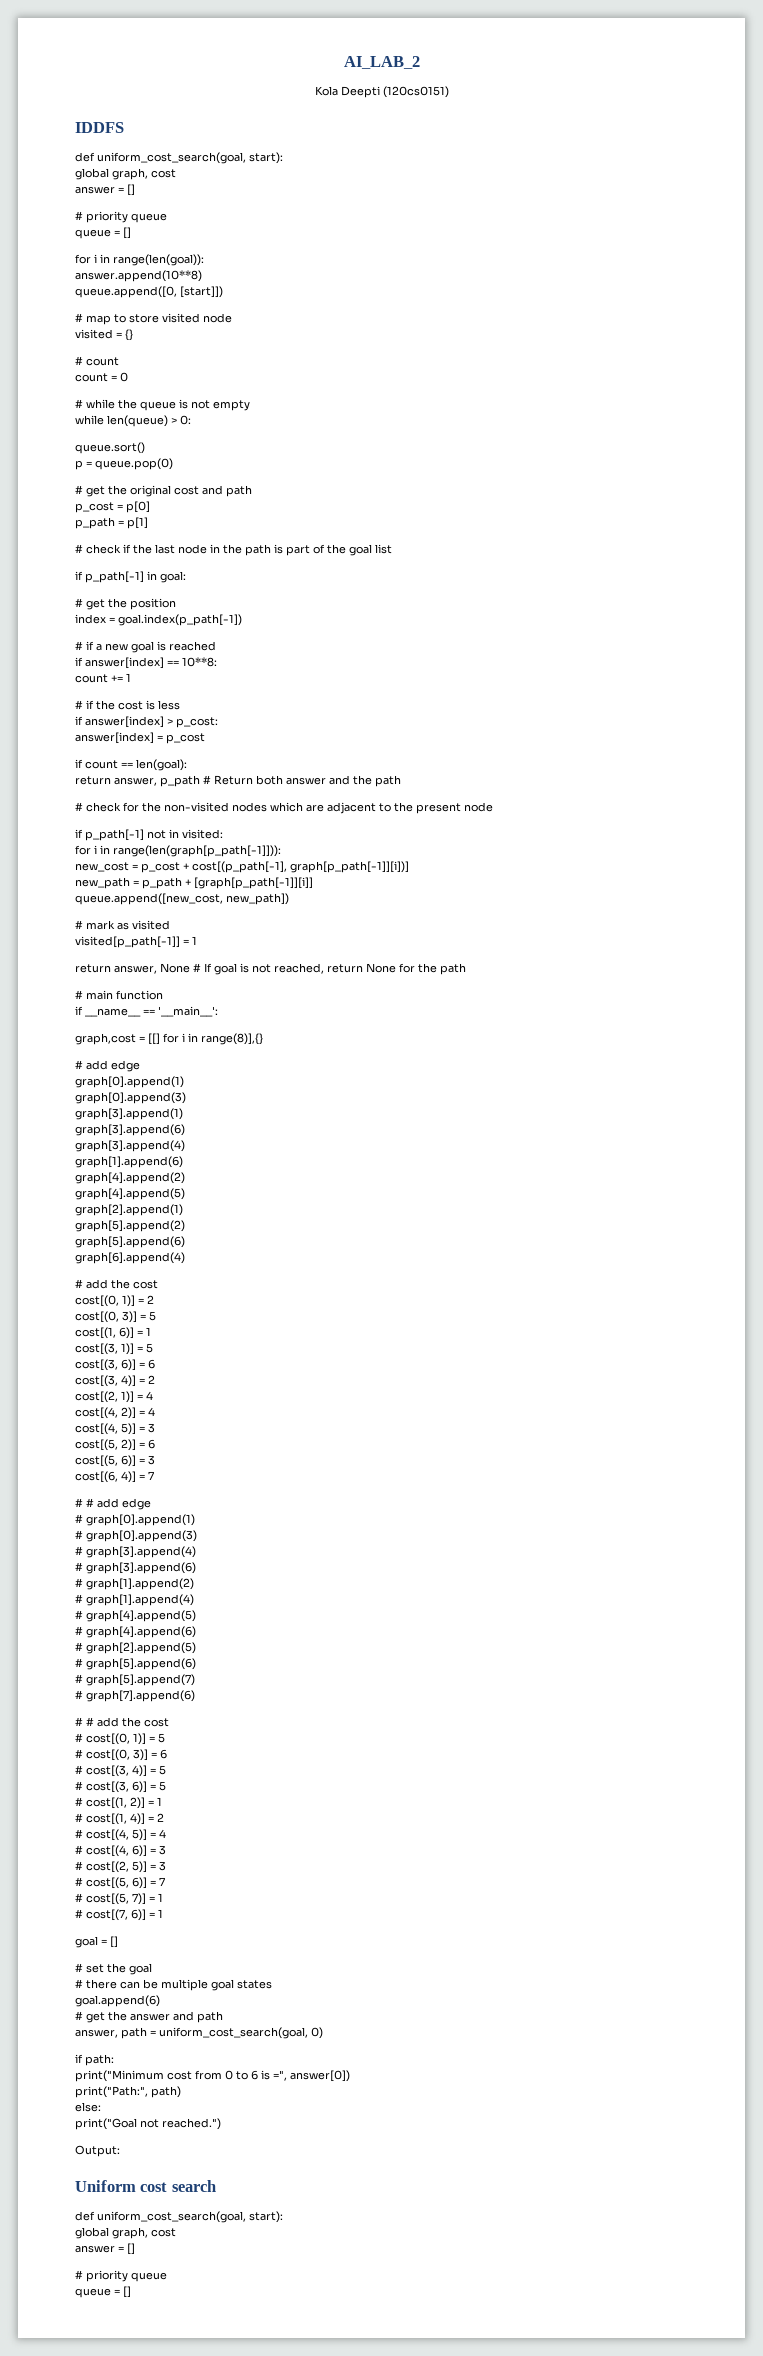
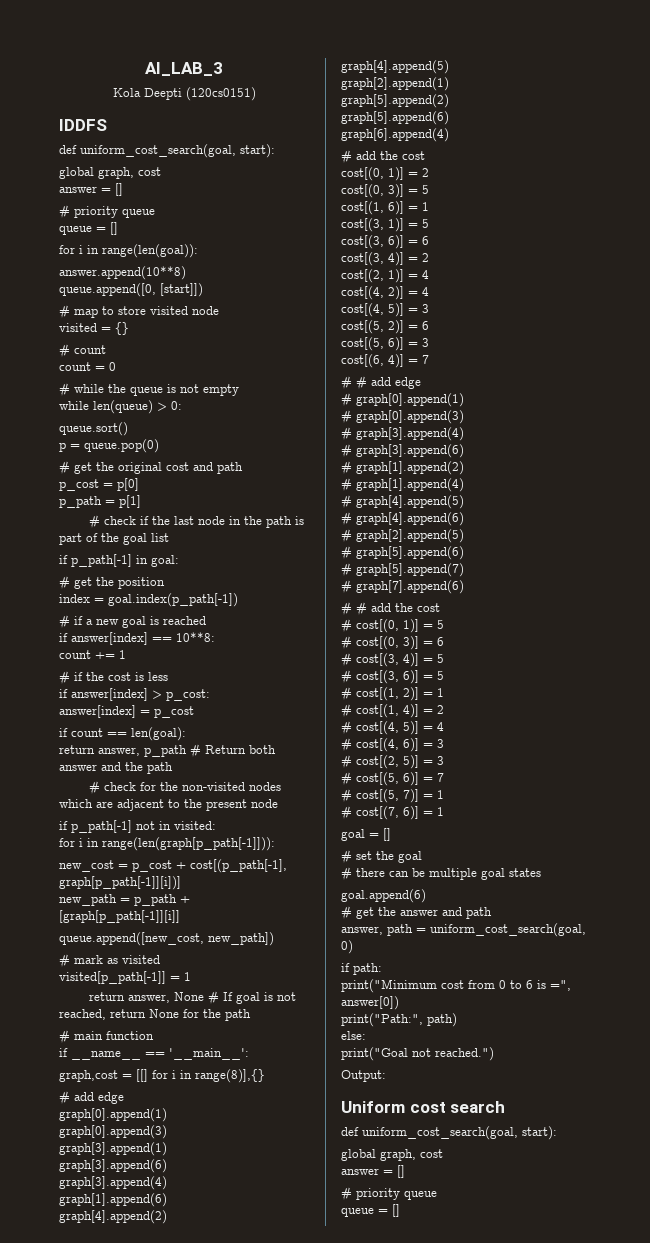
- AI_LAB_2
+ AI_LAB_3

